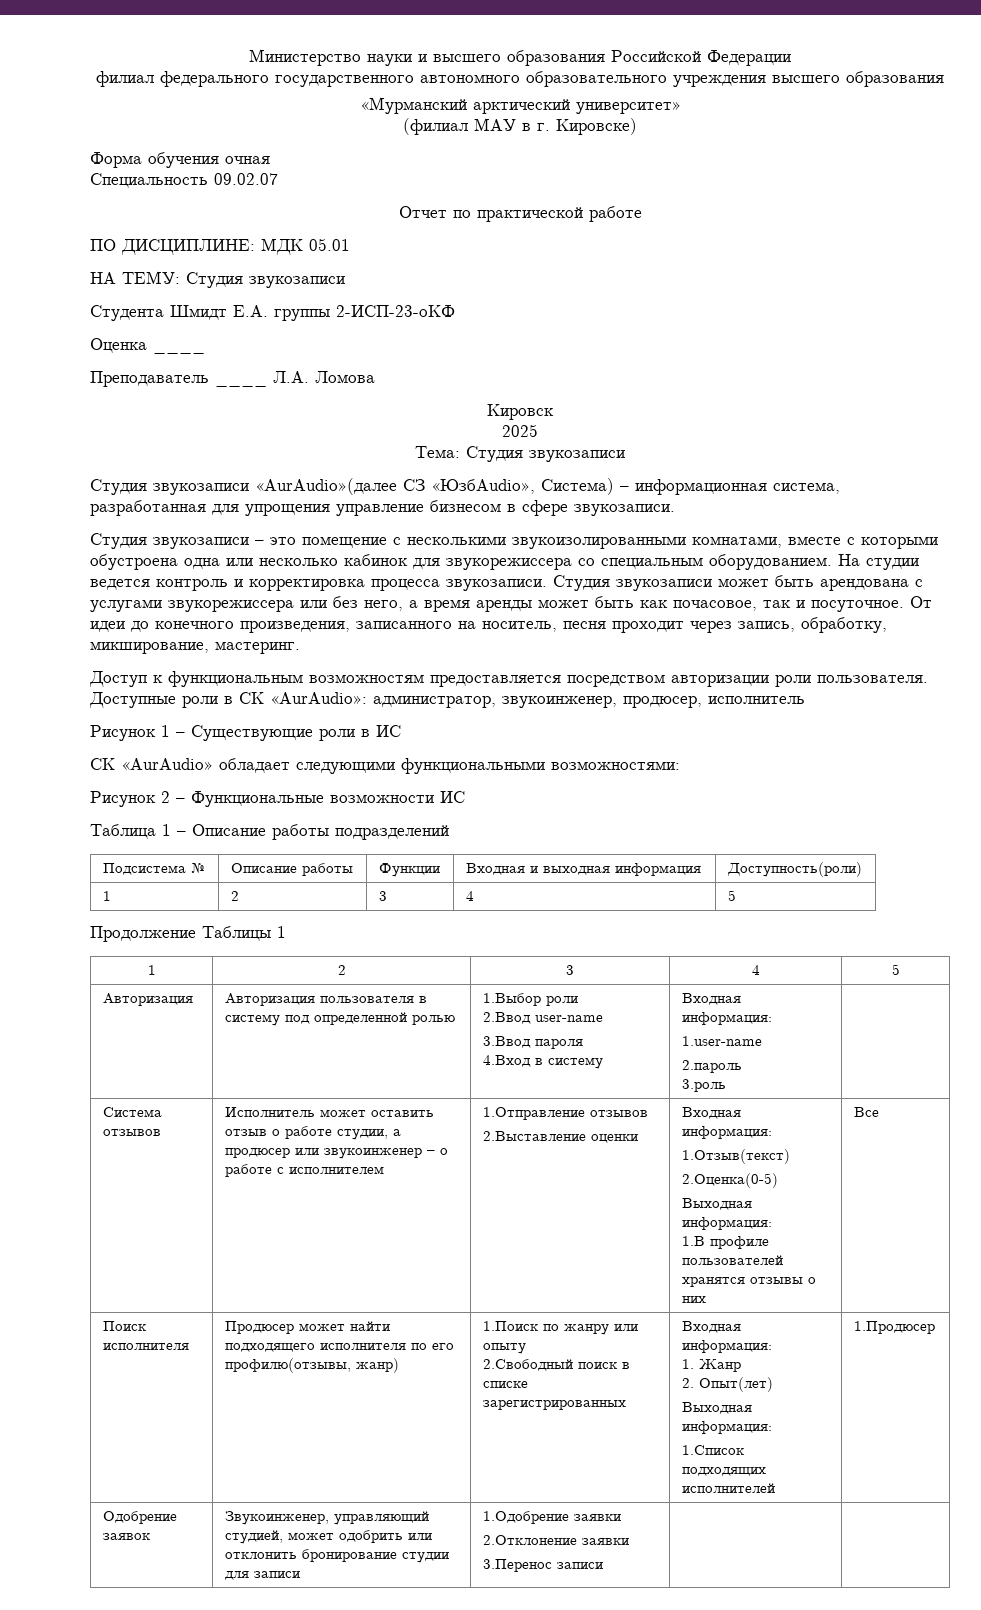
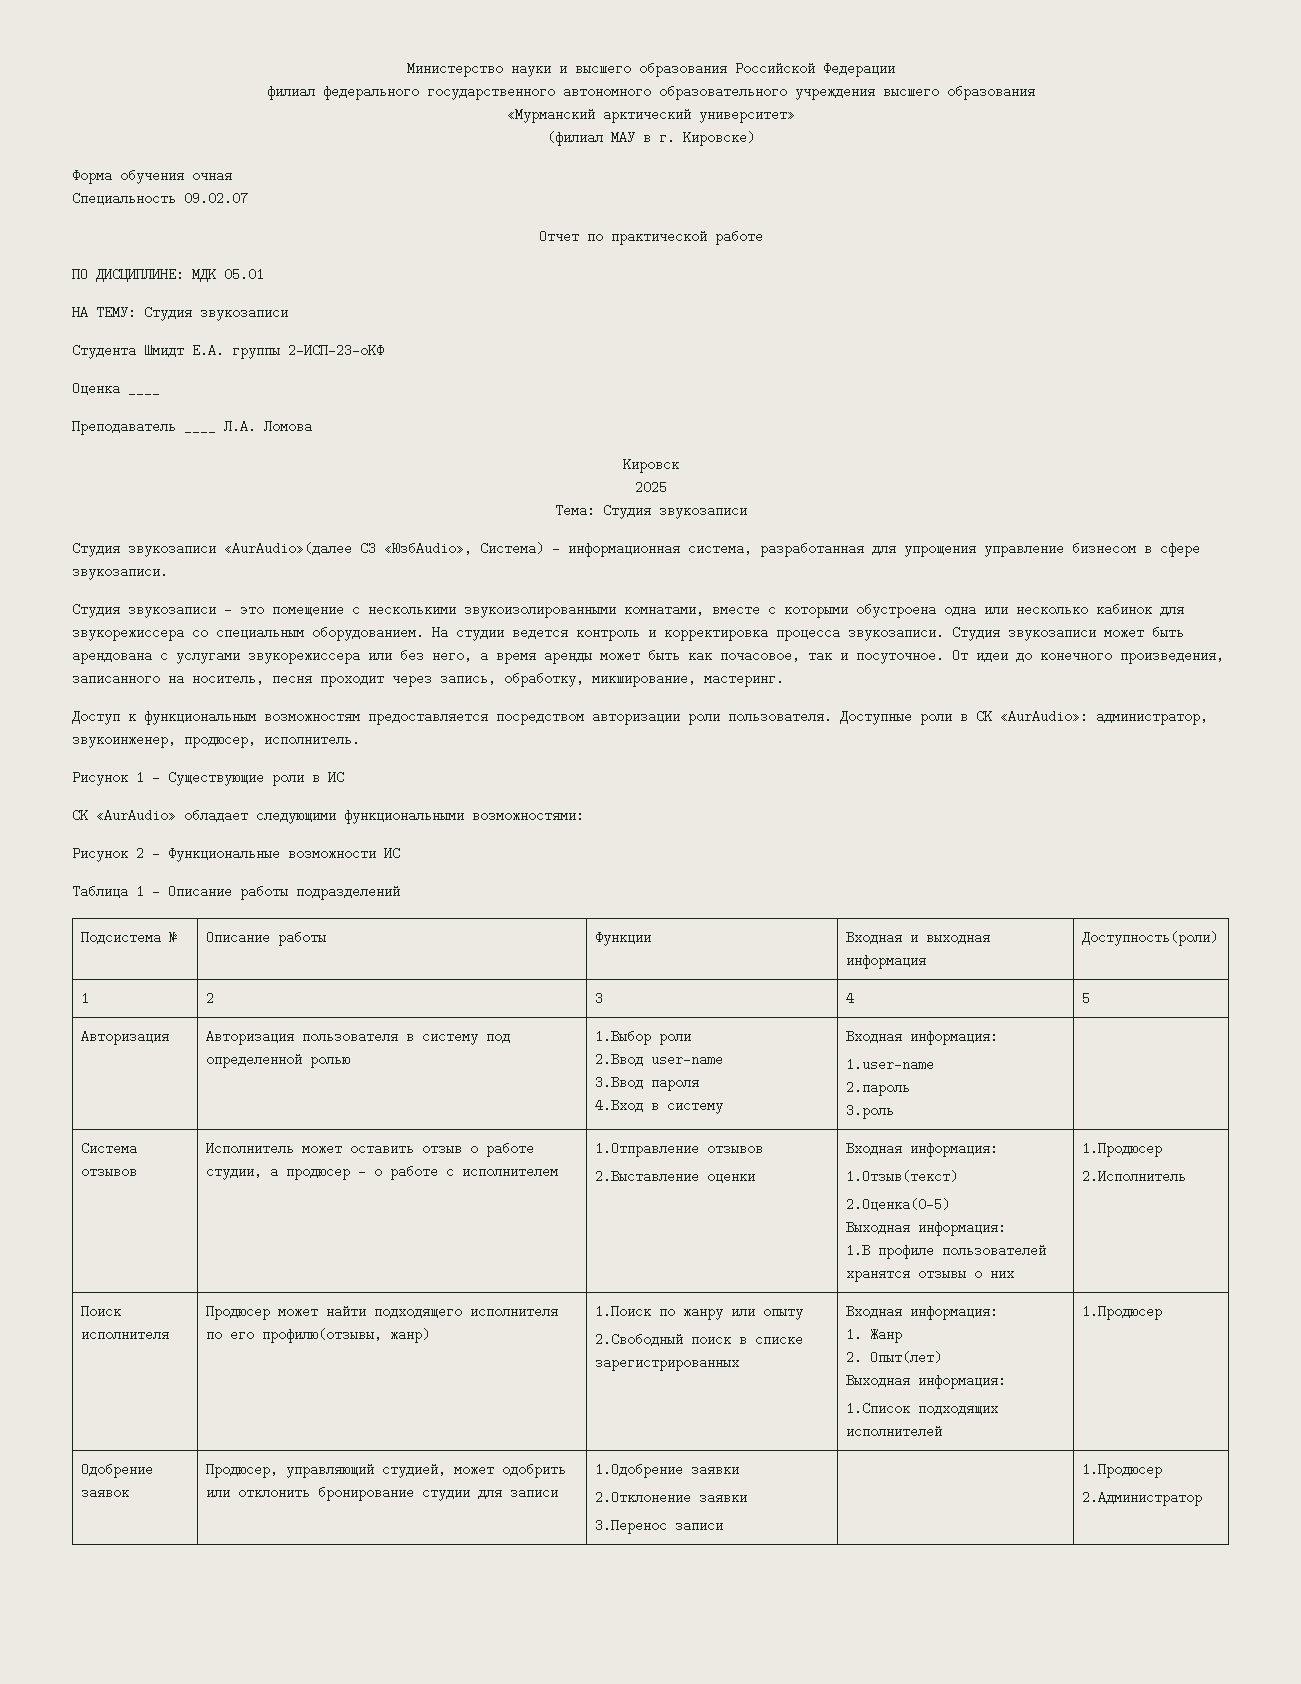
- Доступные роли в СК «AurAudio»: администратор, звукоинженер, продюсер, исполнитель
+ Доступные роли в СК «AurAudio»: администратор, звукоинженер, продюсер, исполнитель.
- Продолжение Таблицы 1
- 1 | 2 | 3 | 4 | 5
- Система отзывов | Исполнитель может оставить отзыв о работе студии, а продюсер или звукоинженер – о работе с исполнителем | 1.Отправление отзывов
+ Система отзывов | Исполнитель может оставить отзыв о работе студии, а продюсер – о работе с исполнителем | 1.Отправление отзывов
  2.Выставление оценки | Входная информация:
  1.Отзыв(текст)
  2.Оценка(0-5)
  Выходная информация:
- 1.В профиле пользователей хранятся отзывы о них | Все
+ 1.В профиле пользователей хранятся отзывы о них | 1.Продюсер
+ 2.Исполнитель
- Одобрение заявок | Звукоинженер, управляющий студией, может одобрить или отклонить бронирование студии для записи | 1.Одобрение заявки
+ Одобрение заявок | Продюсер, управляющий студией, может одобрить или отклонить бронирование студии для записи | 1.Одобрение заявки
  2.Отклонение заявки
- 3.Перенос записи | |
+ 3.Перенос записи | | 1.Продюсер
+ 2.Администратор

